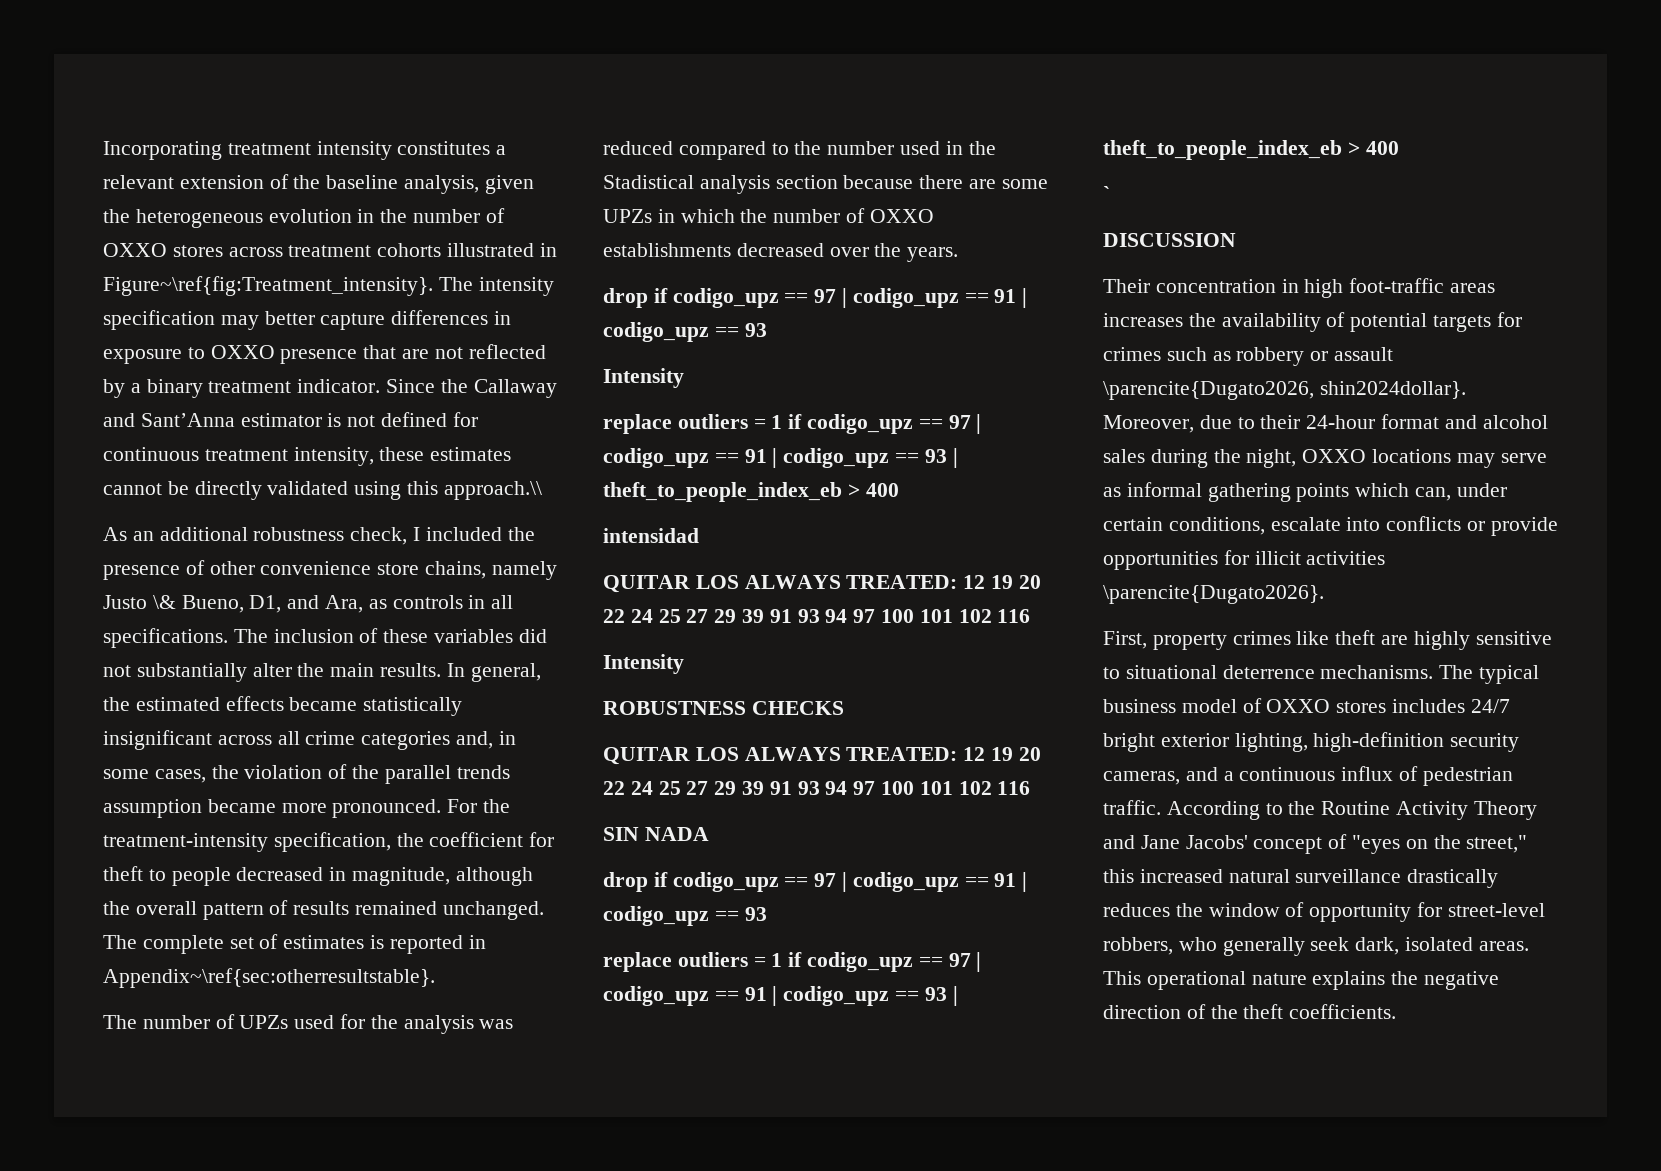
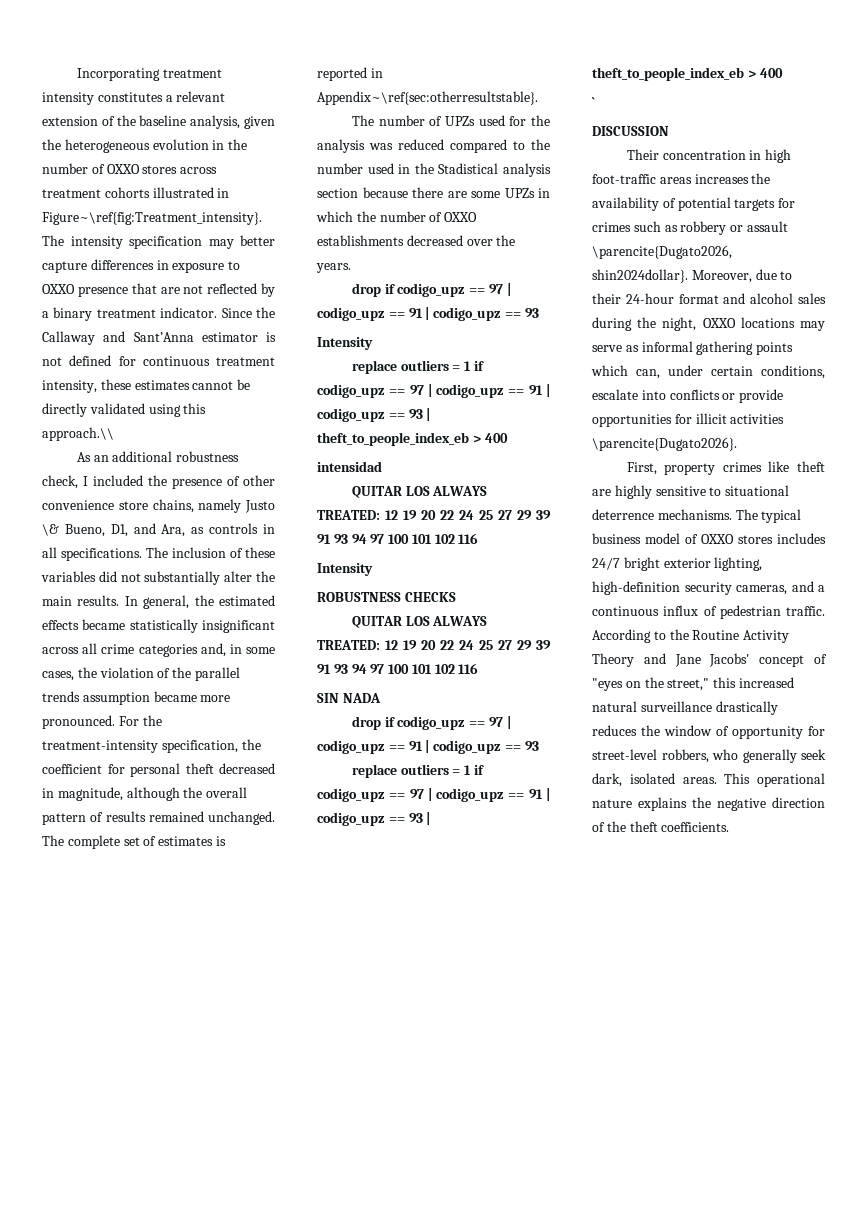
- For the treatment-intensity specification, the coefficient for theft to people decreased in magnitude, although the overall pattern of results remained unchanged.
+ For the treatment-intensity specification, the coefficient for personal theft decreased in magnitude, although the overall pattern of results remained unchanged.

